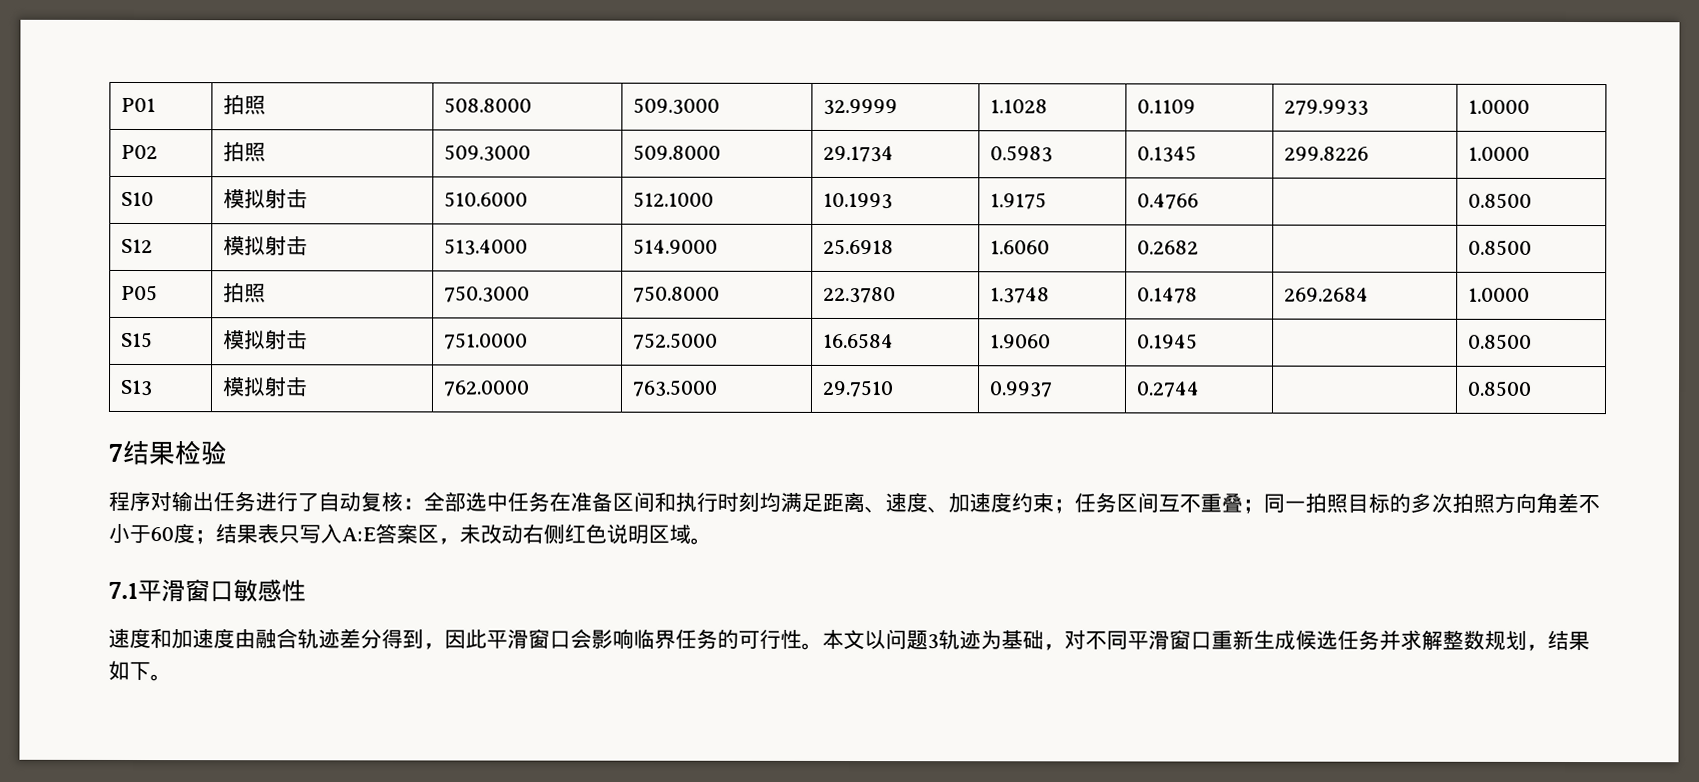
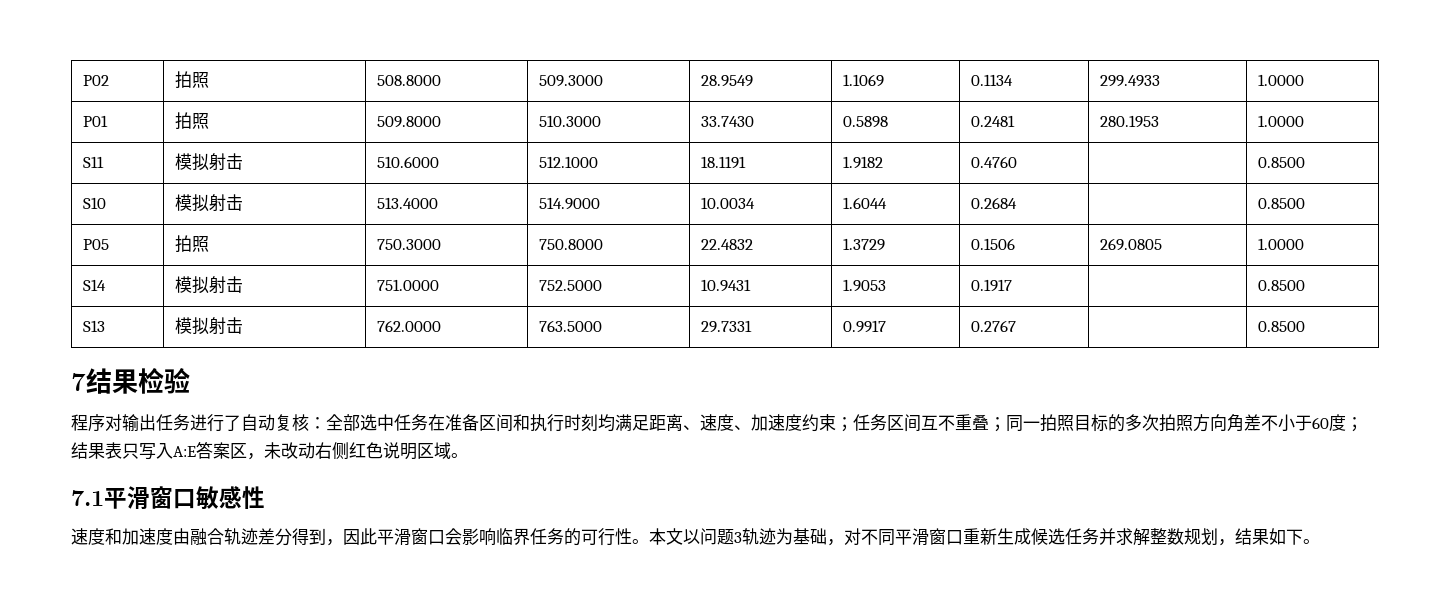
- P01 | 拍照 | 508.8000 | 509.3000 | 32.9999 | 1.1028 | 0.1109 | 279.9933 | 1.0000
- P02 | 拍照 | 509.3000 | 509.8000 | 29.1734 | 0.5983 | 0.1345 | 299.8226 | 1.0000
- S10 | 模拟射击 | 510.6000 | 512.1000 | 10.1993 | 1.9175 | 0.4766 | | 0.8500
- S12 | 模拟射击 | 513.4000 | 514.9000 | 25.6918 | 1.6060 | 0.2682 | | 0.8500
+ P02 | 拍照 | 508.8000 | 509.3000 | 28.9549 | 1.1069 | 0.1134 | 299.4933 | 1.0000
+ P01 | 拍照 | 509.8000 | 510.3000 | 33.7430 | 0.5898 | 0.2481 | 280.1953 | 1.0000
+ S11 | 模拟射击 | 510.6000 | 512.1000 | 18.1191 | 1.9182 | 0.4760 | | 0.8500
+ S10 | 模拟射击 | 513.4000 | 514.9000 | 10.0034 | 1.6044 | 0.2684 | | 0.8500
- P05 | 拍照 | 750.3000 | 750.8000 | 22.3780 | 1.3748 | 0.1478 | 269.2684 | 1.0000
- S15 | 模拟射击 | 751.0000 | 752.5000 | 16.6584 | 1.9060 | 0.1945 | | 0.8500
+ P05 | 拍照 | 750.3000 | 750.8000 | 22.4832 | 1.3729 | 0.1506 | 269.0805 | 1.0000
+ S14 | 模拟射击 | 751.0000 | 752.5000 | 10.9431 | 1.9053 | 0.1917 | | 0.8500
- S13 | 模拟射击 | 762.0000 | 763.5000 | 29.7510 | 0.9937 | 0.2744 | | 0.8500
+ S13 | 模拟射击 | 762.0000 | 763.5000 | 29.7331 | 0.9917 | 0.2767 | | 0.8500

